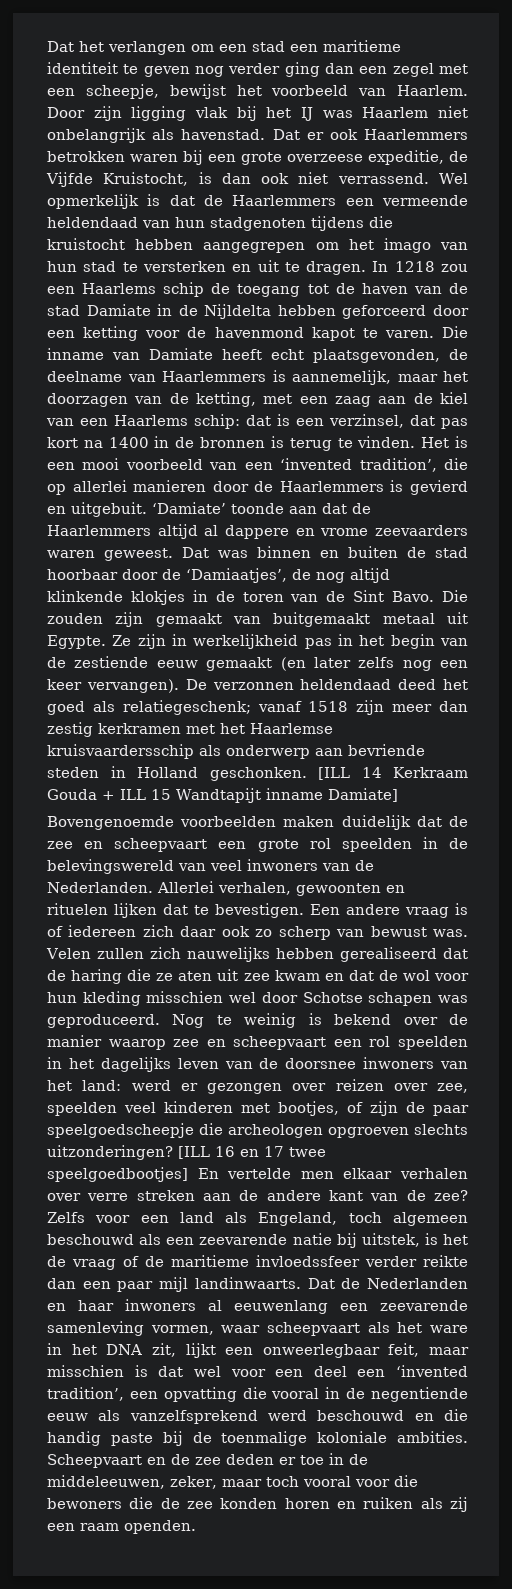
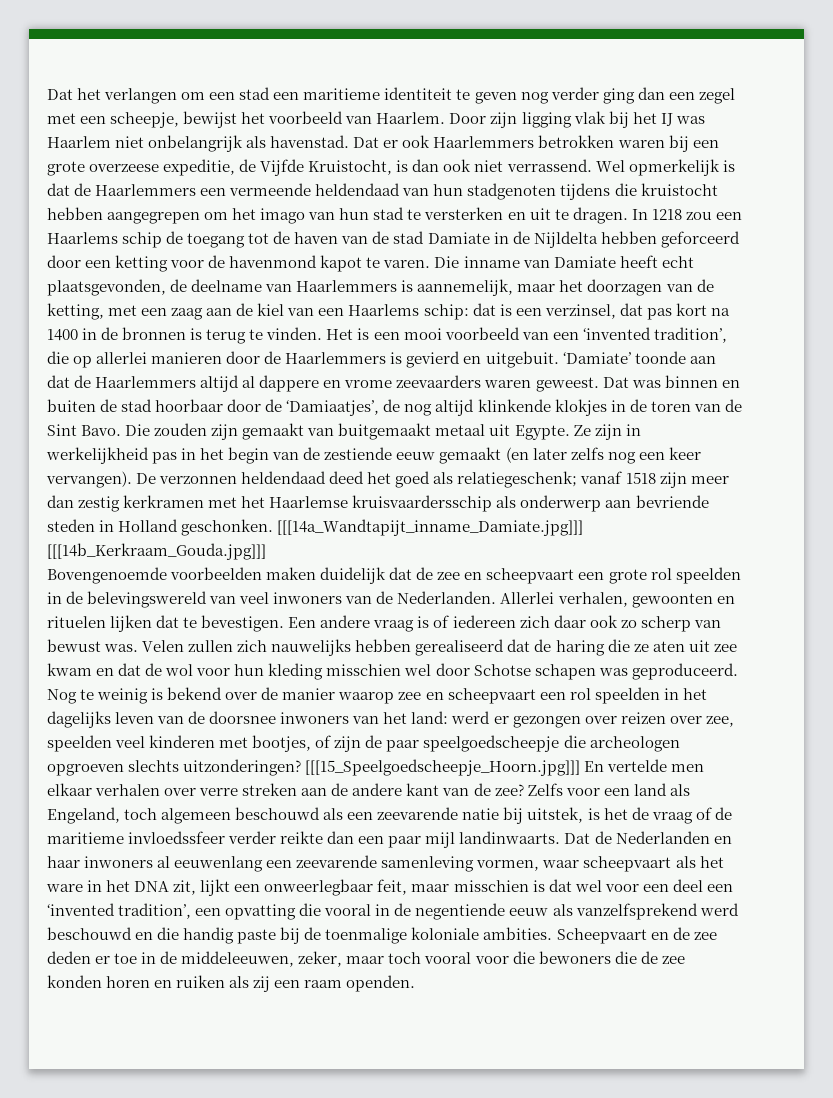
- [ILL 14 Kerkraam Gouda + ILL 15 Wandtapijt inname Damiate]
+ [[[14a_Wandtapijt_inname_Damiate.jpg]]] [[[14b_Kerkraam_Gouda.jpg]]]
- [ILL 16 en 17 twee speelgoedbootjes] En vertelde men elkaar verhalen over verre streken aan de andere kant van de zee?
+ [[[15_Speelgoedscheepje_Hoorn.jpg]]] En vertelde men elkaar verhalen over verre streken aan de andere kant van de zee?

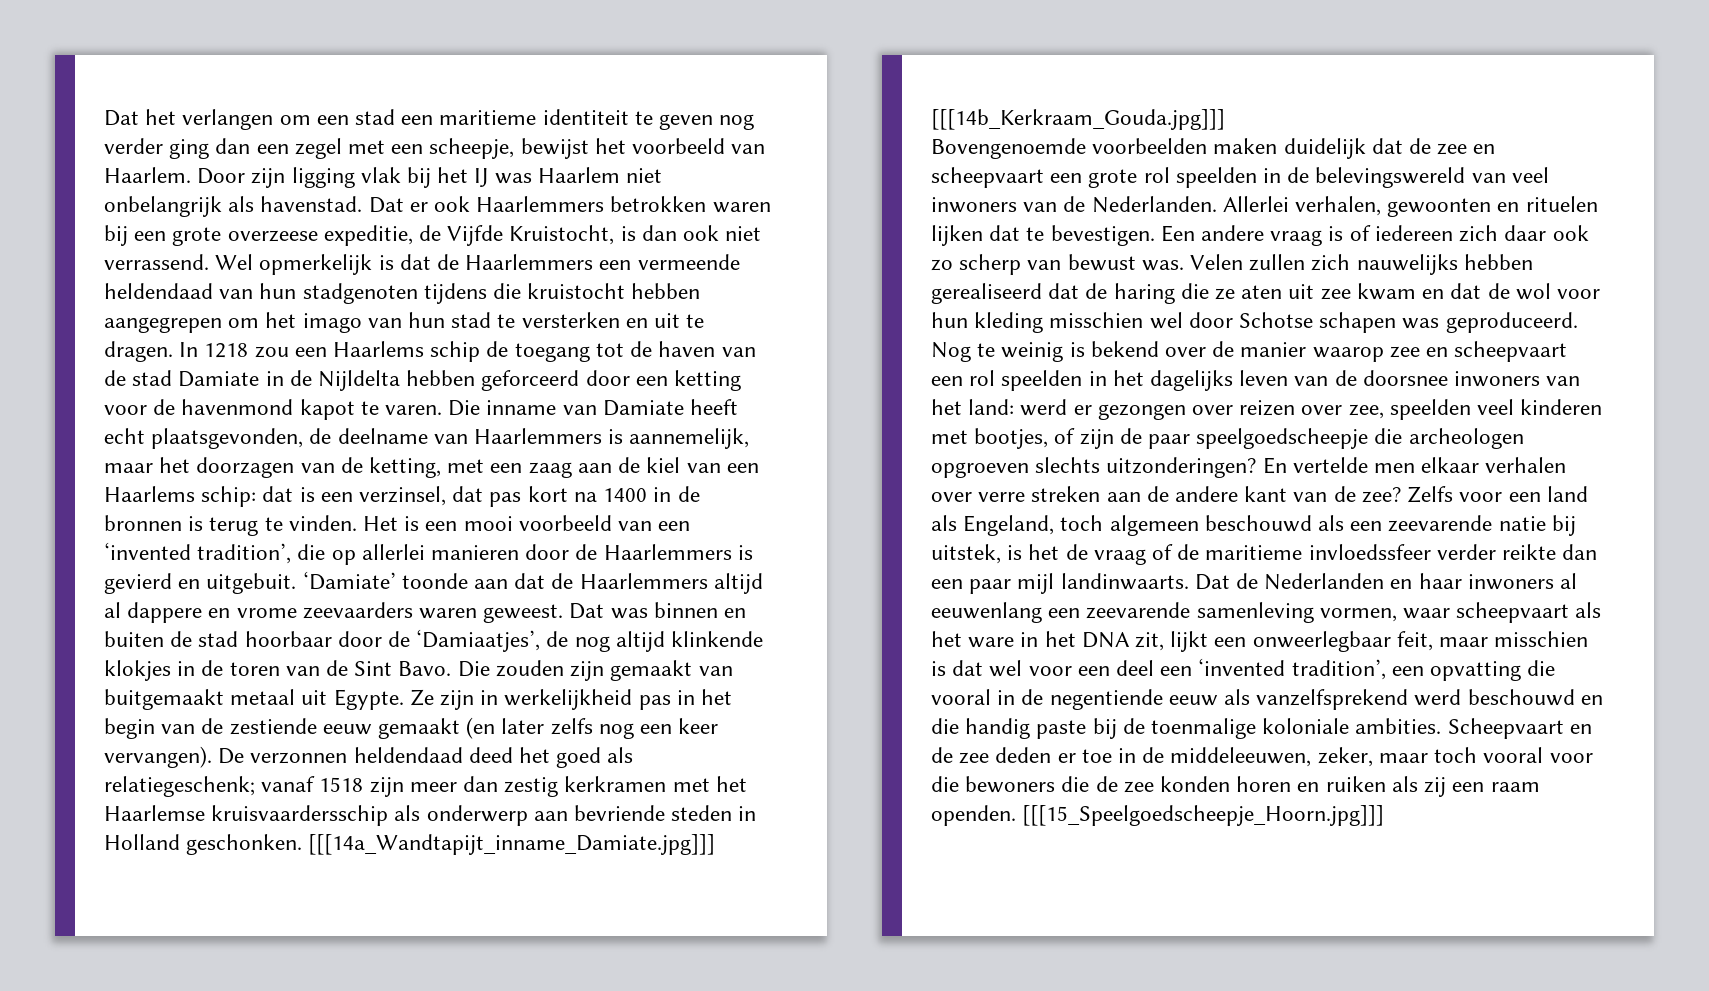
- [[[15_Speelgoedscheepje_Hoorn.jpg]]] En vertelde men elkaar verhalen over verre streken aan de andere kant van de zee?
+ En vertelde men elkaar verhalen over verre streken aan de andere kant van de zee?
+ [[[15_Speelgoedscheepje_Hoorn.jpg]]]

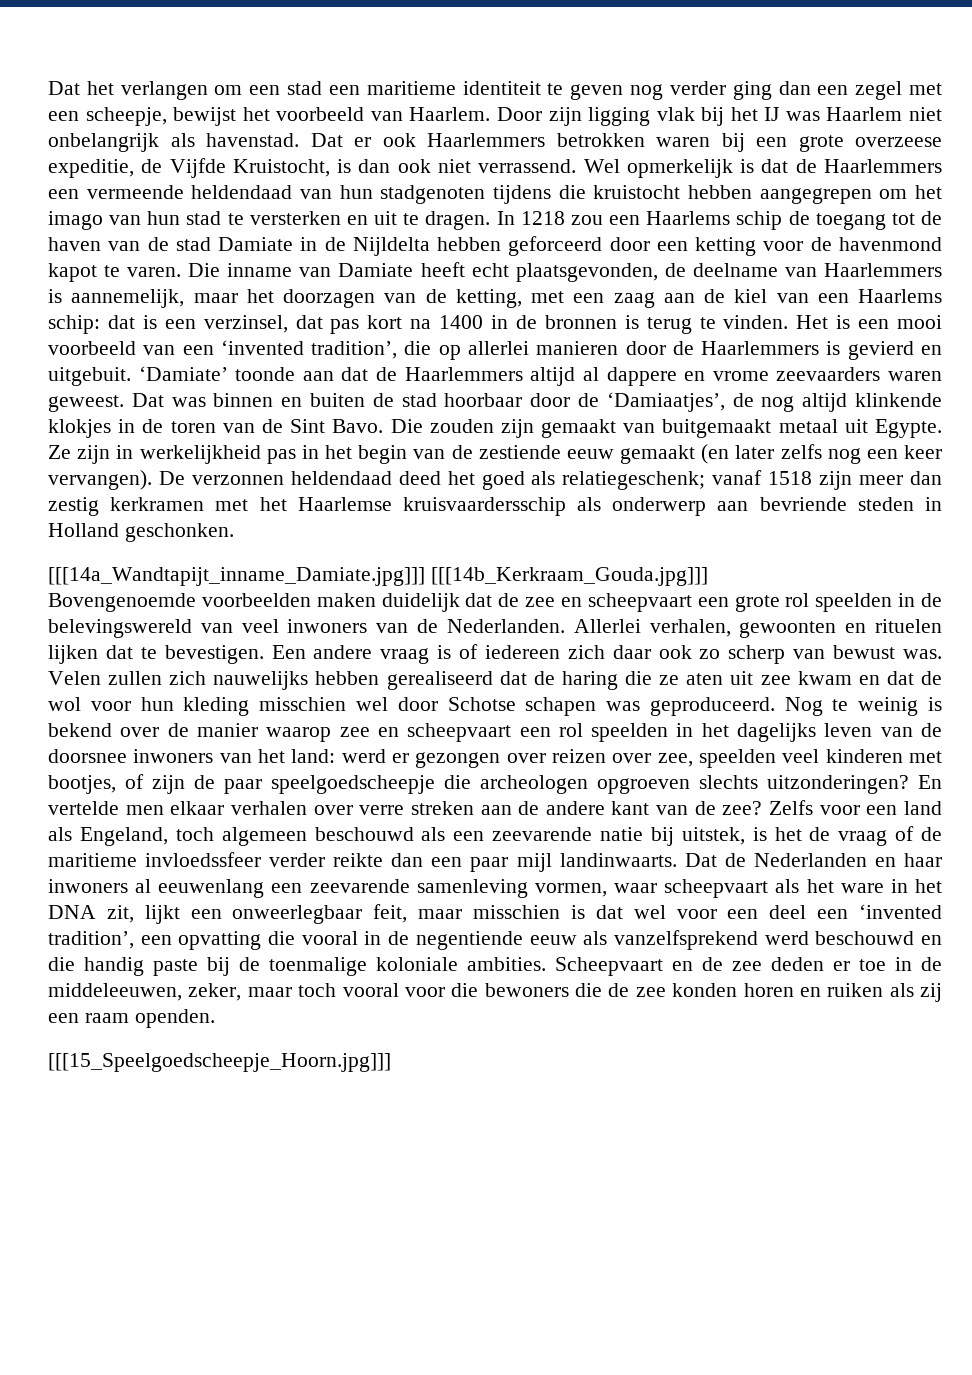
- De verzonnen heldendaad deed het goed als relatiegeschenk; vanaf 1518 zijn meer dan zestig kerkramen met het Haarlemse kruisvaardersschip als onderwerp aan bevriende steden in Holland geschonken. [[[14a_Wandtapijt_inname_Damiate.jpg]]] [[[14b_Kerkraam_Gouda.jpg]]]
+ De verzonnen heldendaad deed het goed als relatiegeschenk; vanaf 1518 zijn meer dan zestig kerkramen met het Haarlemse kruisvaardersschip als onderwerp aan bevriende steden in Holland geschonken.
+ [[[14a_Wandtapijt_inname_Damiate.jpg]]] [[[14b_Kerkraam_Gouda.jpg]]]
- Scheepvaart en de zee deden er toe in de middeleeuwen, zeker, maar toch vooral voor die bewoners die de zee konden horen en ruiken als zij een raam openden. [[[15_Speelgoedscheepje_Hoorn.jpg]]]
+ Scheepvaart en de zee deden er toe in de middeleeuwen, zeker, maar toch vooral voor die bewoners die de zee konden horen en ruiken als zij een raam openden.
+ [[[15_Speelgoedscheepje_Hoorn.jpg]]]

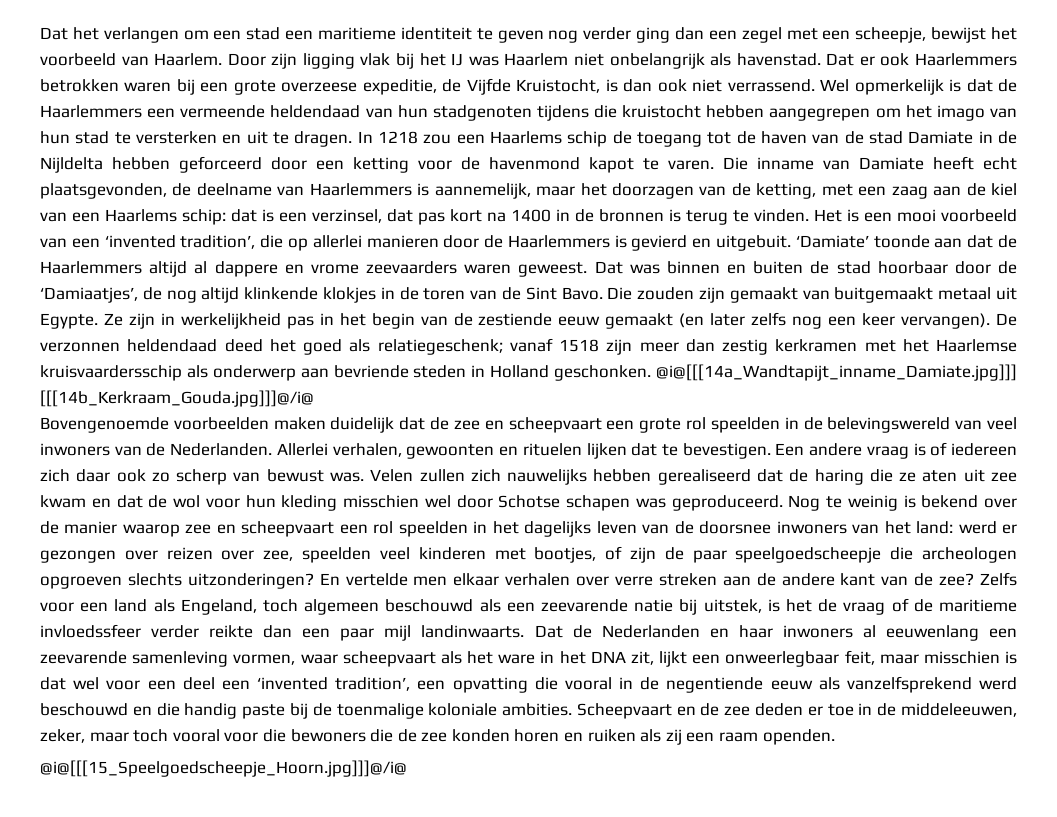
- De verzonnen heldendaad deed het goed als relatiegeschenk; vanaf 1518 zijn meer dan zestig kerkramen met het Haarlemse kruisvaardersschip als onderwerp aan bevriende steden in Holland geschonken.
- [[[14a_Wandtapijt_inname_Damiate.jpg]]] [[[14b_Kerkraam_Gouda.jpg]]]
+ De verzonnen heldendaad deed het goed als relatiegeschenk; vanaf 1518 zijn meer dan zestig kerkramen met het Haarlemse kruisvaardersschip als onderwerp aan bevriende steden in Holland geschonken. @i@[[[14a_Wandtapijt_inname_Damiate.jpg]]] [[[14b_Kerkraam_Gouda.jpg]]]@/i@
- [[[15_Speelgoedscheepje_Hoorn.jpg]]]
+ @i@[[[15_Speelgoedscheepje_Hoorn.jpg]]]@/i@

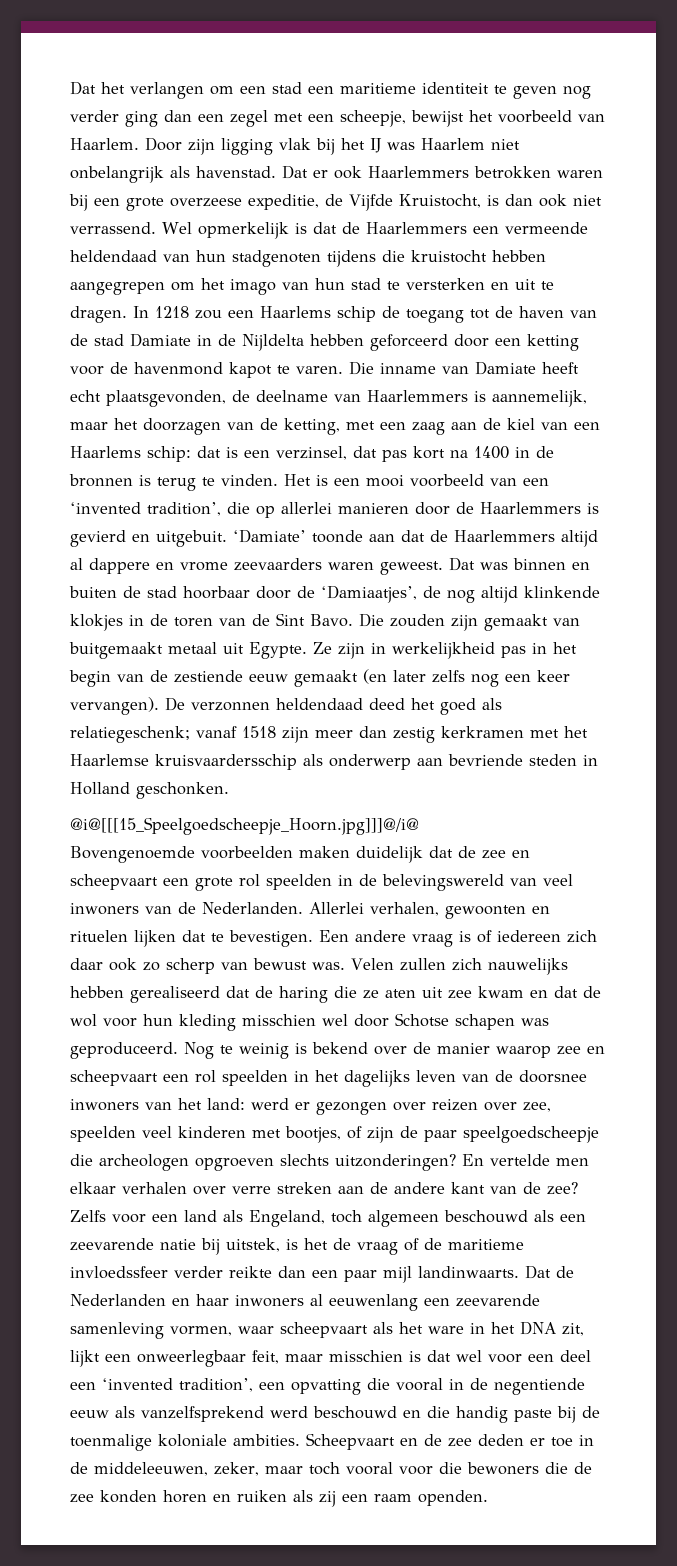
- De verzonnen heldendaad deed het goed als relatiegeschenk; vanaf 1518 zijn meer dan zestig kerkramen met het Haarlemse kruisvaardersschip als onderwerp aan bevriende steden in Holland geschonken. @i@[[[14a_Wandtapijt_inname_Damiate.jpg]]] [[[14b_Kerkraam_Gouda.jpg]]]@/i@
+ De verzonnen heldendaad deed het goed als relatiegeschenk; vanaf 1518 zijn meer dan zestig kerkramen met het Haarlemse kruisvaardersschip als onderwerp aan bevriende steden in Holland geschonken.
+ @i@[[[15_Speelgoedscheepje_Hoorn.jpg]]]@/i@
- @i@[[[15_Speelgoedscheepje_Hoorn.jpg]]]@/i@

